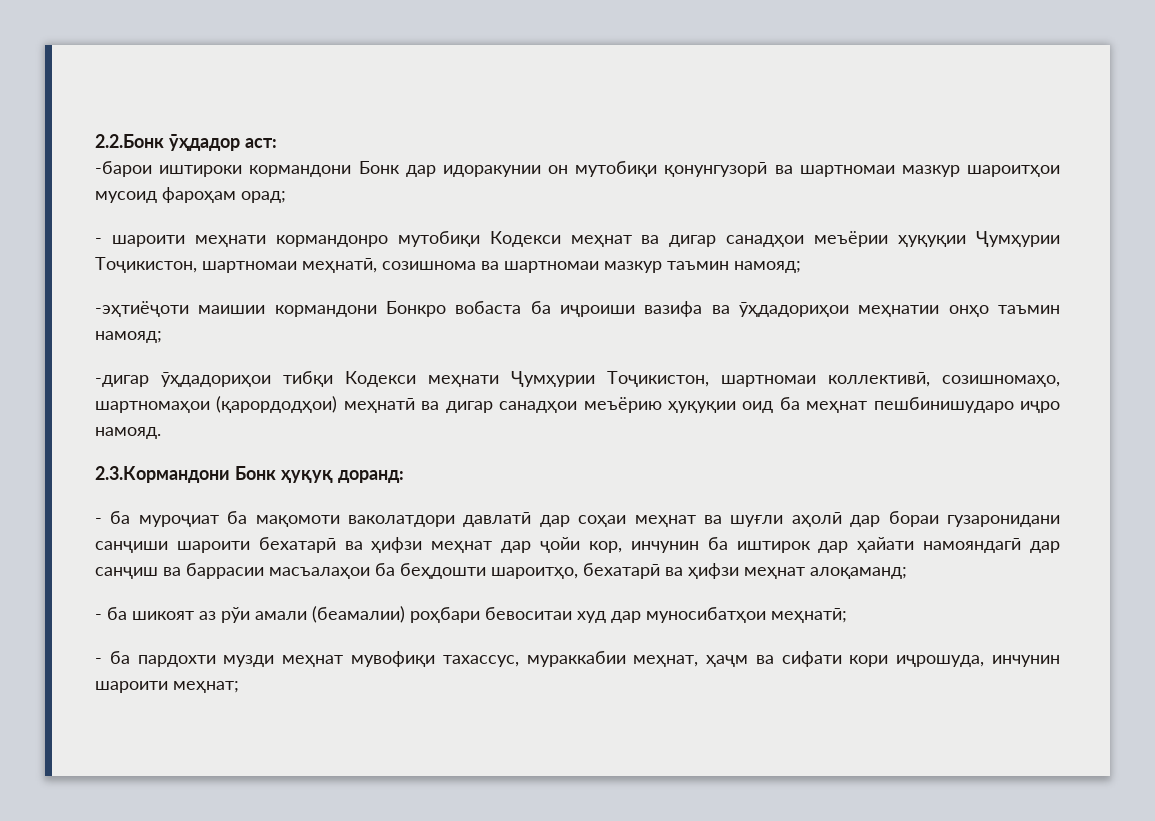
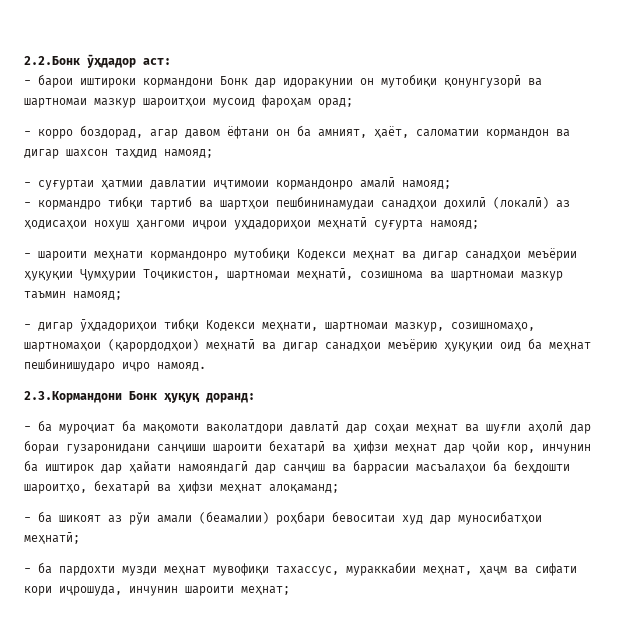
- -барои иштироки кормандони Бонк дар идоракунии он мутобиқи қонунгузорӣ ва шартномаи мазкур шароитҳои мусоид фароҳам орад;
+ - барои иштироки кормандони Бонк дар идоракунии он мутобиқи қонунгузорӣ ва шартномаи мазкур шароитҳои мусоид фароҳам орад;
+ - корро боздорад, агар давом ёфтани он ба амният, ҳаёт, саломатии кормандон ва дигар шахсон таҳдид намояд;
+ - суғуртаи ҳатмии давлатии иҷтимоии кормандонро амалӣ намояд;
+ - кормандро тибқи тартиб ва шартҳои пешбининамудаи санадҳои дохилӣ (локалӣ) аз ҳодисаҳои нохуш ҳангоми иҷрои уҳдадориҳои меҳнатӣ суғурта намояд;
- -эҳтиёҷоти маишии кормандони Бонкро вобаста ба иҷроиши вазифа ва ӯҳдадориҳои меҳнатии онҳо таъмин намояд;
- -дигар ӯҳдадориҳои тибқи Кодекси меҳнати Ҷумҳурии Тоҷикистон, шартномаи коллективӣ, созишномаҳо, шартномаҳои (қарордодҳои) меҳнатӣ ва дигар санадҳои меъёрию ҳуқуқии оид ба меҳнат пешбинишударо иҷро намояд.
+ - дигар ӯҳдадориҳои тибқи Кодекси меҳнати, шартномаи мазкур, созишномаҳо, шартномаҳои (қарордодҳои) меҳнатӣ ва дигар санадҳои меъёрию ҳуқуқии оид ба меҳнат пешбинишударо иҷро намояд.

